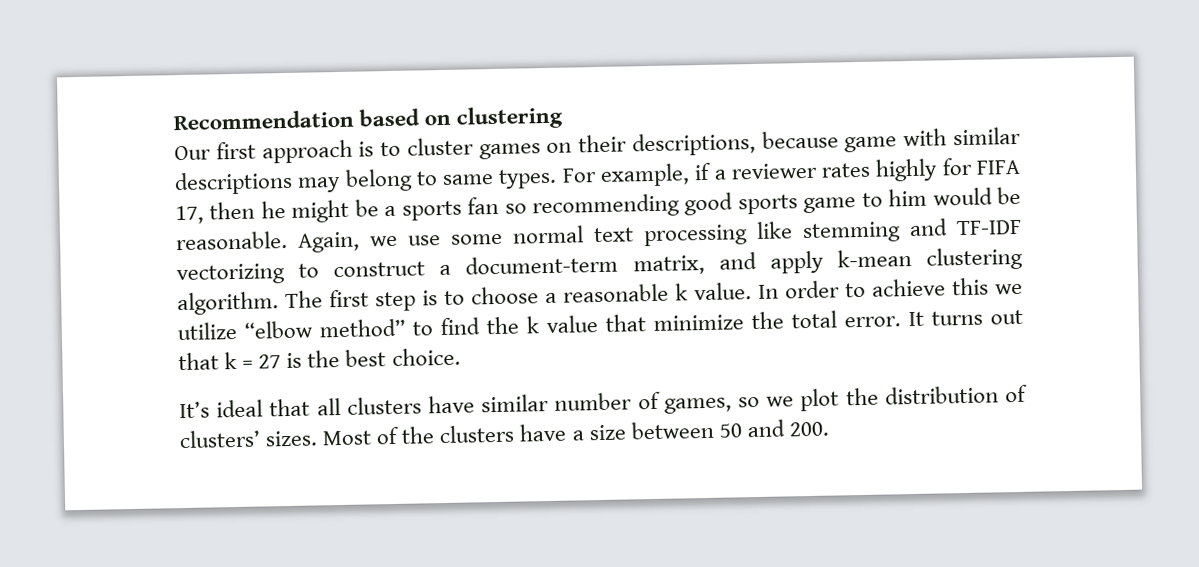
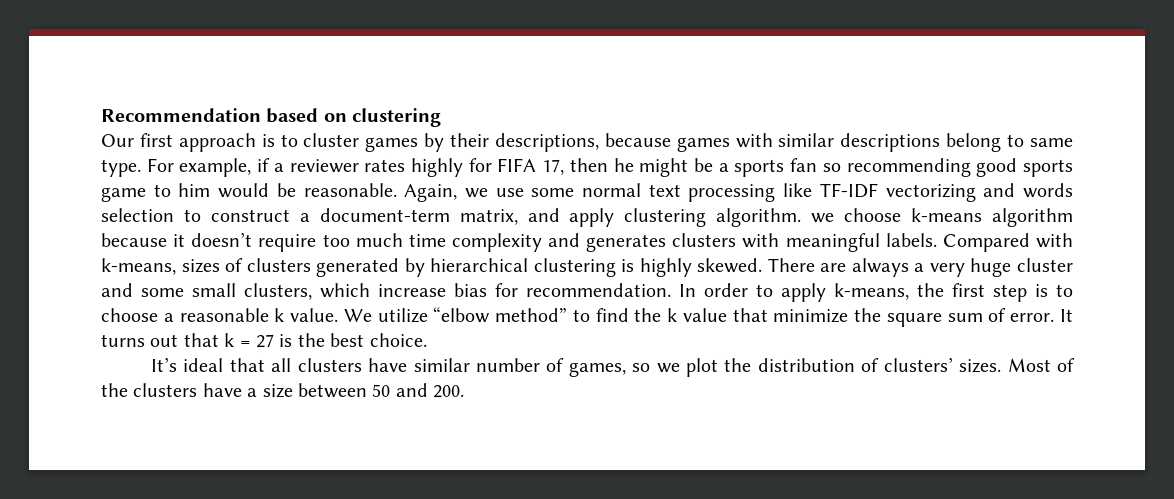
- Our first approach is to cluster games on their descriptions, because game with similar descriptions may belong to same types.
+ Our first approach is to cluster games by their descriptions, because games with similar descriptions belong to same type.
- Again, we use some normal text processing like stemming and TF-IDF vectorizing to construct a document-term matrix, and apply k-mean clustering algorithm. The first step is to choose a reasonable k value.
+ Again, we use some normal text processing like TF-IDF vectorizing and words selection to construct a document-term matrix, and apply clustering algorithm. we choose k-means algorithm because it doesn’t require too much time complexity and generates clusters with meaningful labels. Compared with k-means, sizes of clusters generated by hierarchical clustering is highly skewed. There are always a very huge cluster and some small clusters, which increase bias for recommendation. In order to apply k-means, the first step is to choose a reasonable k value.
- In order to achieve this we utilize “elbow method” to find the k value that minimize the total error.
+ We utilize “elbow method” to find the k value that minimize the square sum of error.

